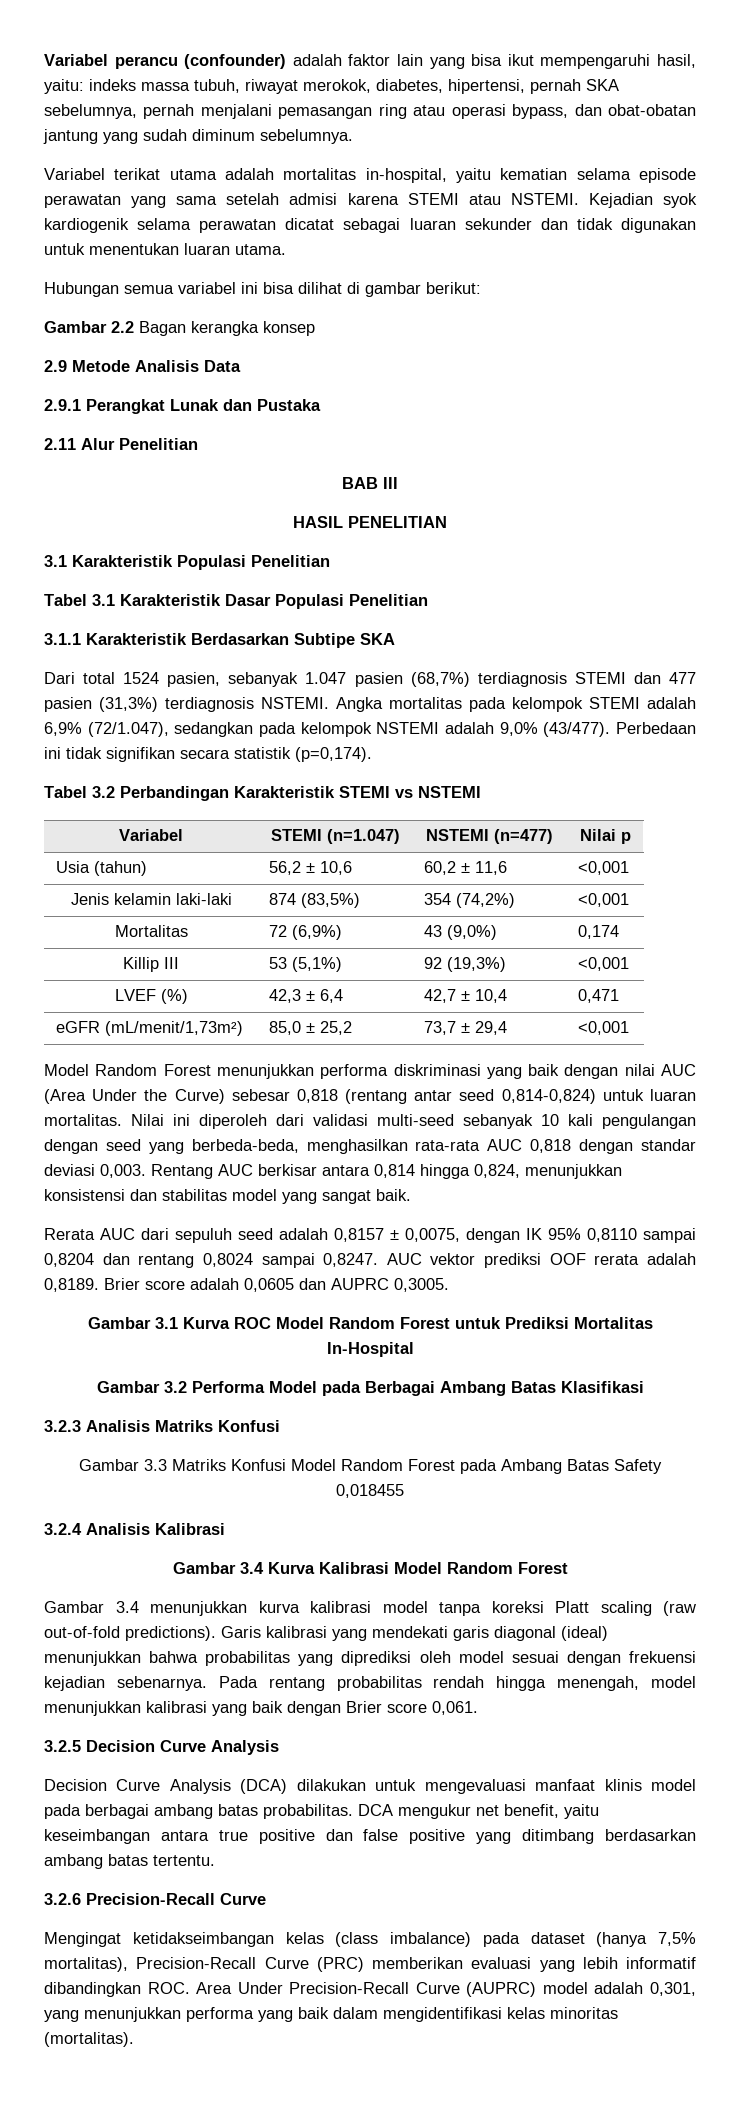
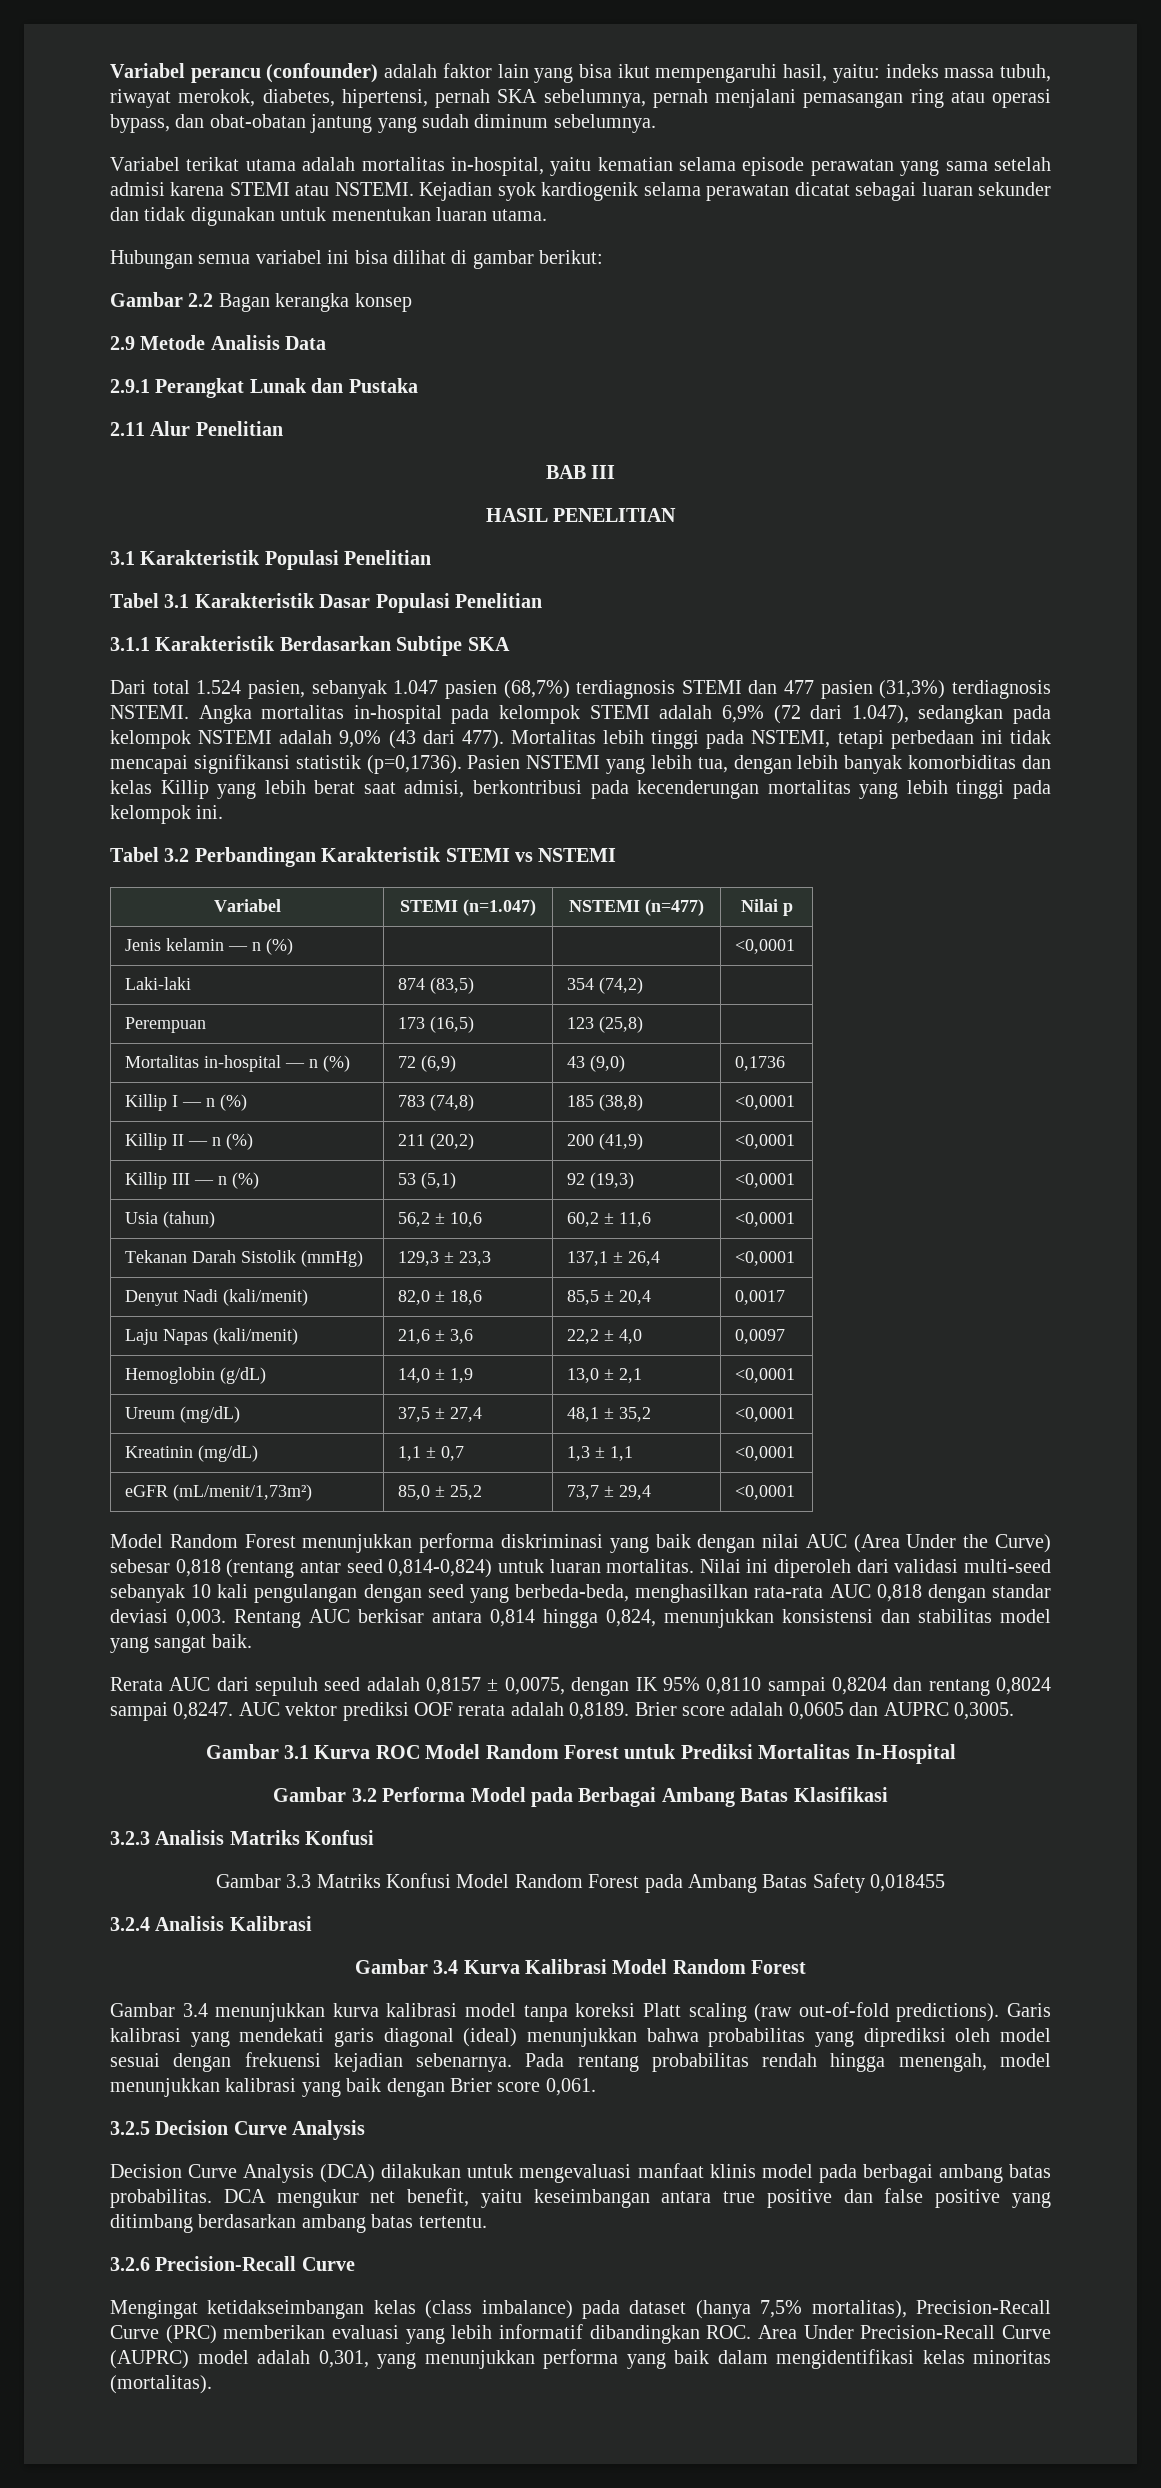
- Dari total 1524 pasien, sebanyak 1.047 pasien (68,7%) terdiagnosis STEMI dan 477 pasien (31,3%) terdiagnosis NSTEMI.
+ Dari total 1.524 pasien, sebanyak 1.047 pasien (68,7%) terdiagnosis STEMI dan 477 pasien (31,3%) terdiagnosis NSTEMI.
- Angka mortalitas pada kelompok STEMI adalah 6,9% (72/1.047), sedangkan pada kelompok NSTEMI adalah 9,0% (43/477). Perbedaan ini tidak signifikan secara statistik (p=0,174).
+ Angka mortalitas in-hospital pada kelompok STEMI adalah 6,9% (72 dari 1.047), sedangkan pada kelompok NSTEMI adalah 9,0% (43 dari 477). Mortalitas lebih tinggi pada NSTEMI, tetapi perbedaan ini tidak mencapai signifikansi statistik (p=0,1736). Pasien NSTEMI yang lebih tua, dengan lebih banyak komorbiditas dan kelas Killip yang lebih berat saat admisi, berkontribusi pada kecenderungan mortalitas yang lebih tinggi pada kelompok ini.
+ Jenis kelamin — n (%) | | | <0,0001
+ Laki-laki | 874 (83,5) | 354 (74,2) |
+ Perempuan | 173 (16,5) | 123 (25,8) |
+ Mortalitas in-hospital — n (%) | 72 (6,9) | 43 (9,0) | 0,1736
+ Killip I — n (%) | 783 (74,8) | 185 (38,8) | <0,0001
+ Killip II — n (%) | 211 (20,2) | 200 (41,9) | <0,0001
+ Killip III — n (%) | 53 (5,1) | 92 (19,3) | <0,0001
- Usia (tahun) | 56,2 ± 10,6 | 60,2 ± 11,6 | <0,001
- Jenis kelamin laki-laki | 874 (83,5%) | 354 (74,2%) | <0,001
- Mortalitas | 72 (6,9%) | 43 (9,0%) | 0,174
- Killip III | 53 (5,1%) | 92 (19,3%) | <0,001
- LVEF (%) | 42,3 ± 6,4 | 42,7 ± 10,4 | 0,471
+ Usia (tahun) | 56,2 ± 10,6 | 60,2 ± 11,6 | <0,0001
+ Tekanan Darah Sistolik (mmHg) | 129,3 ± 23,3 | 137,1 ± 26,4 | <0,0001
+ Denyut Nadi (kali/menit) | 82,0 ± 18,6 | 85,5 ± 20,4 | 0,0017
+ Laju Napas (kali/menit) | 21,6 ± 3,6 | 22,2 ± 4,0 | 0,0097
+ Hemoglobin (g/dL) | 14,0 ± 1,9 | 13,0 ± 2,1 | <0,0001
+ Ureum (mg/dL) | 37,5 ± 27,4 | 48,1 ± 35,2 | <0,0001
+ Kreatinin (mg/dL) | 1,1 ± 0,7 | 1,3 ± 1,1 | <0,0001
- eGFR (mL/menit/1,73m²) | 85,0 ± 25,2 | 73,7 ± 29,4 | <0,001
+ eGFR (mL/menit/1,73m²) | 85,0 ± 25,2 | 73,7 ± 29,4 | <0,0001

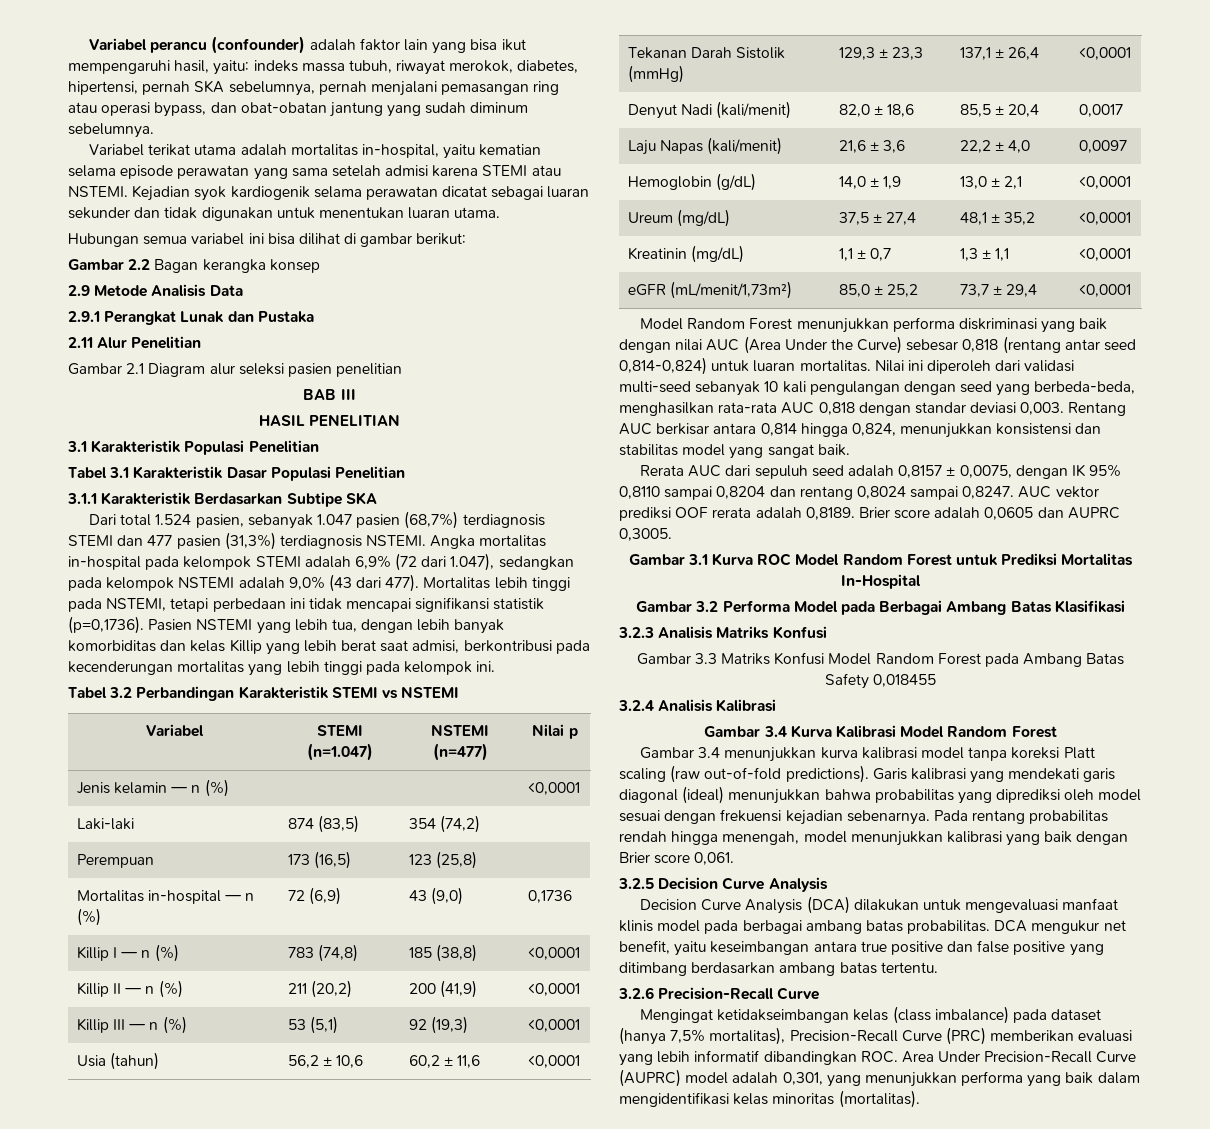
+ Gambar 2.1 Diagram alur seleksi pasien penelitian

